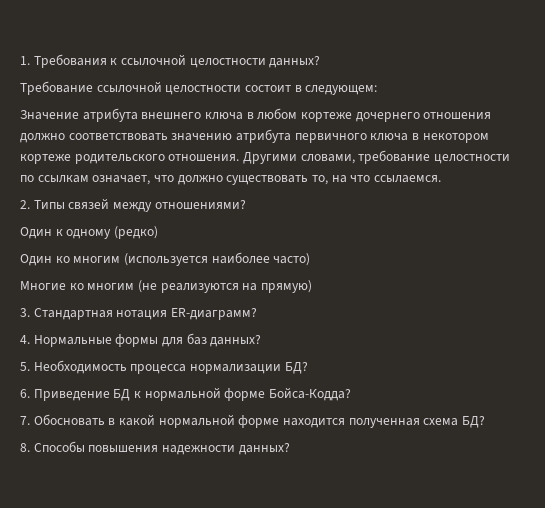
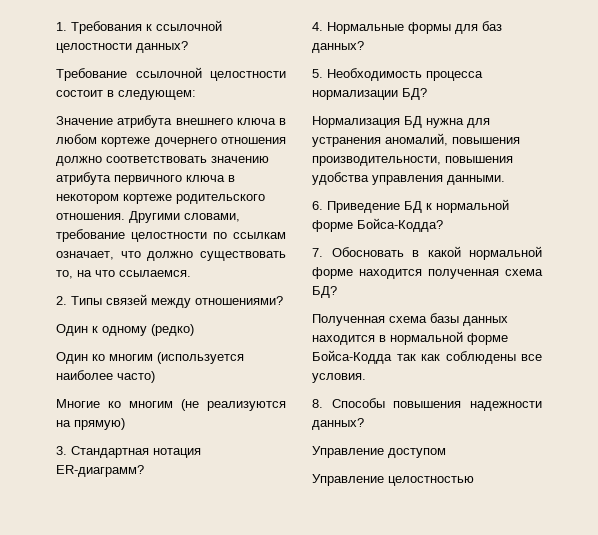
+ Нормализация БД нужна для устранения аномалий, повышения производительности, повышения удобства управления данными.
+ Полученная схема базы данных находится в нормальной форме Бойса-Кодда так как соблюдены все условия.
+ Управление доступом
+ Управление целостностью

